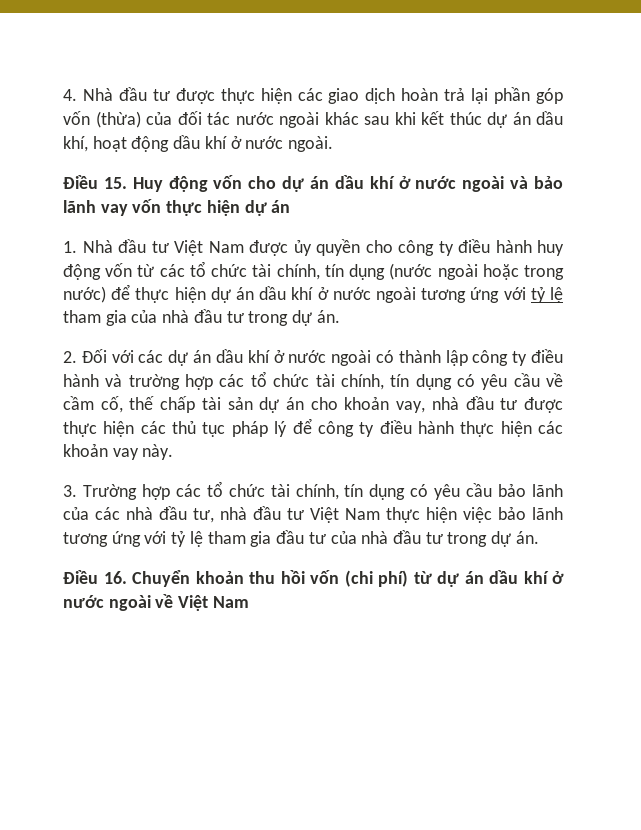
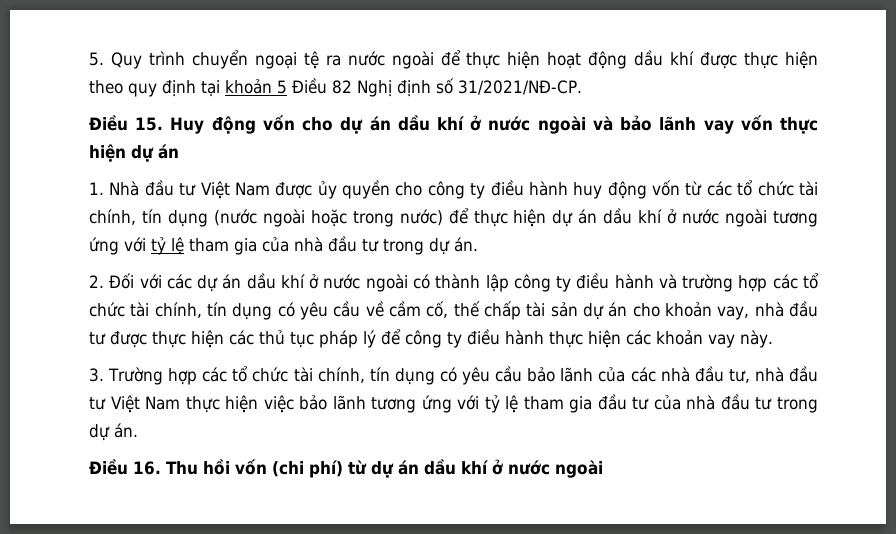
- 4. Nhà đầu tư được thực hiện các giao dịch hoàn trả lại phần góp vốn (thừa) của đối tác nước ngoài khác sau khi kết thúc dự án dầu khí, hoạt động dầu khí ở nước ngoài.
+ 5. Quy trình chuyển ngoại tệ ra nước ngoài để thực hiện hoạt động dầu khí được thực hiện theo quy định tại khoản 5 Điều 82 Nghị định số 31/2021/NĐ-CP.
- Điều 16. Chuyển khoản thu hồi vốn (chi phí) từ dự án dầu khí ở nước ngoài về Việt Nam
+ Điều 16. Thu hồi vốn (chi phí) từ dự án dầu khí ở nước ngoài

